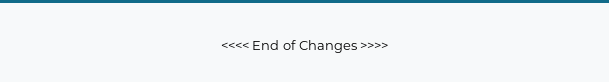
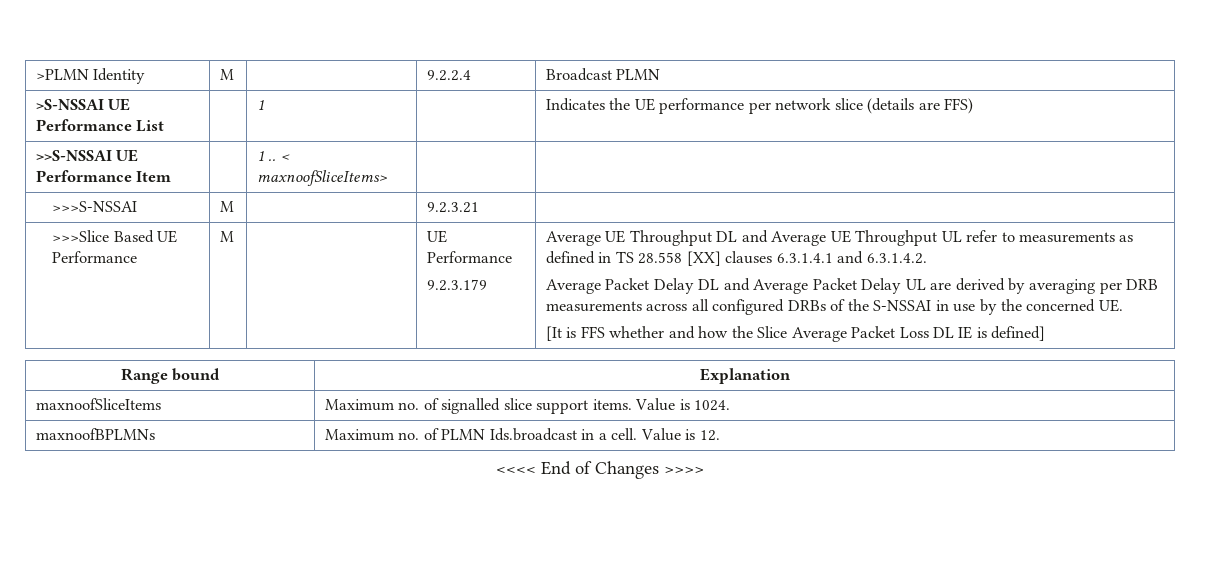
+ >PLMN Identity | M | | 9.2.2.4 | Broadcast PLMN
+ >S-NSSAI UE Performance List | | 1 | | Indicates the UE performance per network slice (details are FFS)
+ >>S-NSSAI UE Performance Item | | 1 .. < maxnoofSliceItems> | |
+ >>>S-NSSAI | M | | 9.2.3.21 |
+ >>>Slice Based UE Performance | M | | UE Performance
+ 9.2.3.179 | Average UE Throughput DL and Average UE Throughput UL refer to measurements as defined in TS 28.558 [XX] clauses 6.3.1.4.1 and 6.3.1.4.2.
+ Average Packet Delay DL and Average Packet Delay UL are derived by averaging per DRB measurements across all configured DRBs of the S-NSSAI in use by the concerned UE.
+ [It is FFS whether and how the Slice Average Packet Loss DL IE is defined]
+ Range bound | Explanation
+ maxnoofSliceItems | Maximum no. of signalled slice support items. Value is 1024.
+ maxnoofBPLMNs | Maximum no. of PLMN Ids.broadcast in a cell. Value is 12.

